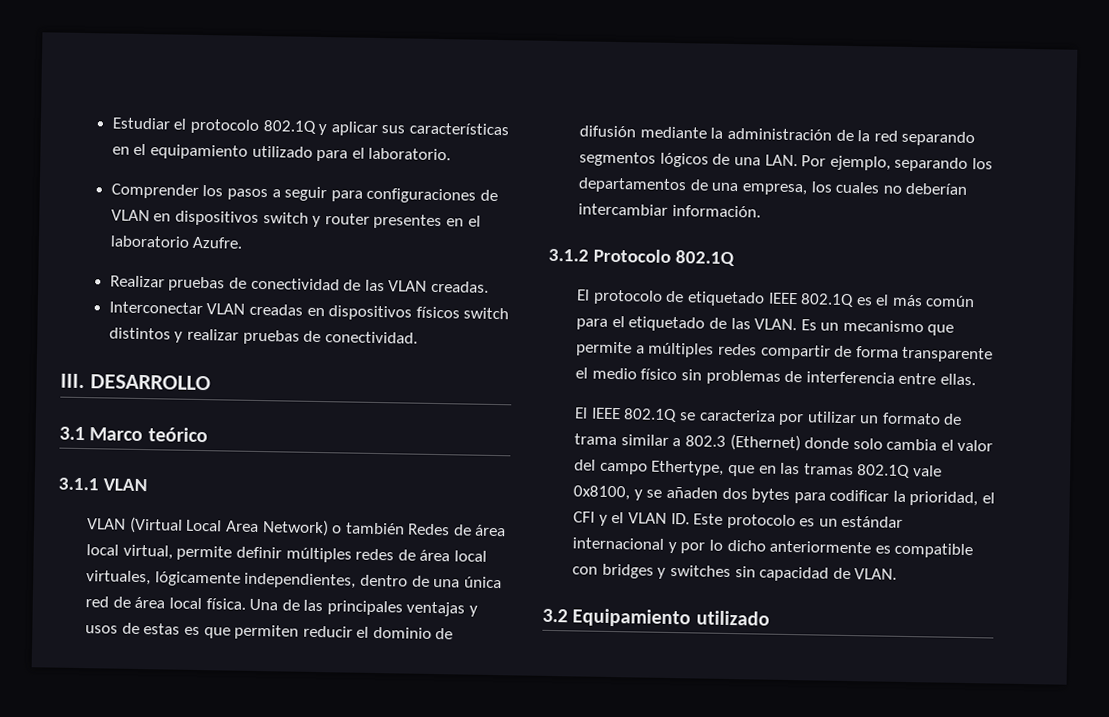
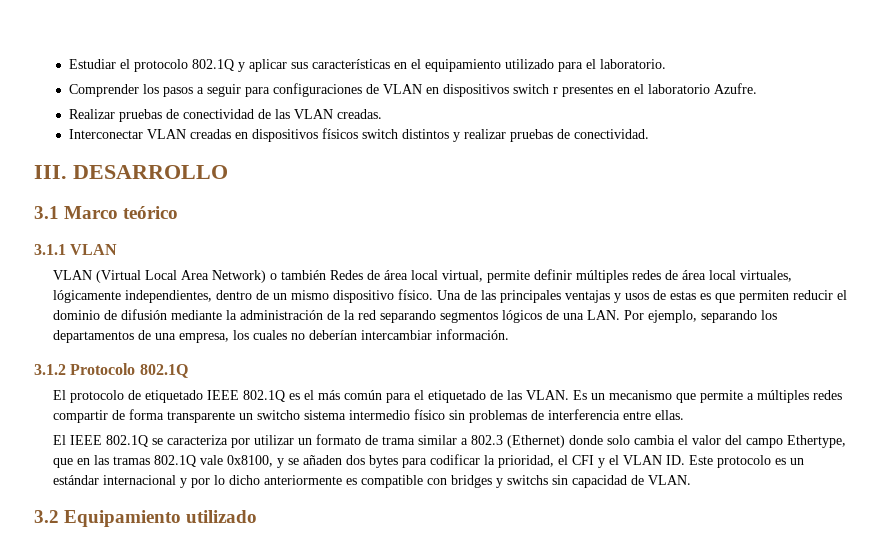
- Comprender los pasos a seguir para configuraciones de VLAN en dispositivos switch y router presentes en el laboratorio Azufre.
+ Comprender los pasos a seguir para configuraciones de VLAN en dispositivos switch r presentes en el laboratorio Azufre.
- VLAN (Virtual Local Area Network) o también Redes de área local virtual, permite definir múltiples redes de área local virtuales, lógicamente independientes, dentro de una única red de área local física.
+ VLAN (Virtual Local Area Network) o también Redes de área local virtual, permite definir múltiples redes de área local virtuales, lógicamente independientes, dentro de un mismo dispositivo físico.
- Es un mecanismo que permite a múltiples redes compartir de forma transparente el medio físico sin problemas de interferencia entre ellas.
+ Es un mecanismo que permite a múltiples redes compartir de forma transparente un switcho sistema intermedio físico sin problemas de interferencia entre ellas.
- El IEEE 802.1Q se caracteriza por utilizar un formato de trama similar a 802.3 (Ethernet) donde solo cambia el valor del campo Ethertype, que en las tramas 802.1Q vale 0x8100, y se añaden dos bytes para codificar la prioridad, el CFI y el VLAN ID. Este protocolo es un estándar internacional y por lo dicho anteriormente es compatible con bridges y switches sin capacidad de VLAN.
+ El IEEE 802.1Q se caracteriza por utilizar un formato de trama similar a 802.3 (Ethernet) donde solo cambia el valor del campo Ethertype, que en las tramas 802.1Q vale 0x8100, y se añaden dos bytes para codificar la prioridad, el CFI y el VLAN ID. Este protocolo es un estándar internacional y por lo dicho anteriormente es compatible con bridges y switchs sin capacidad de VLAN.

